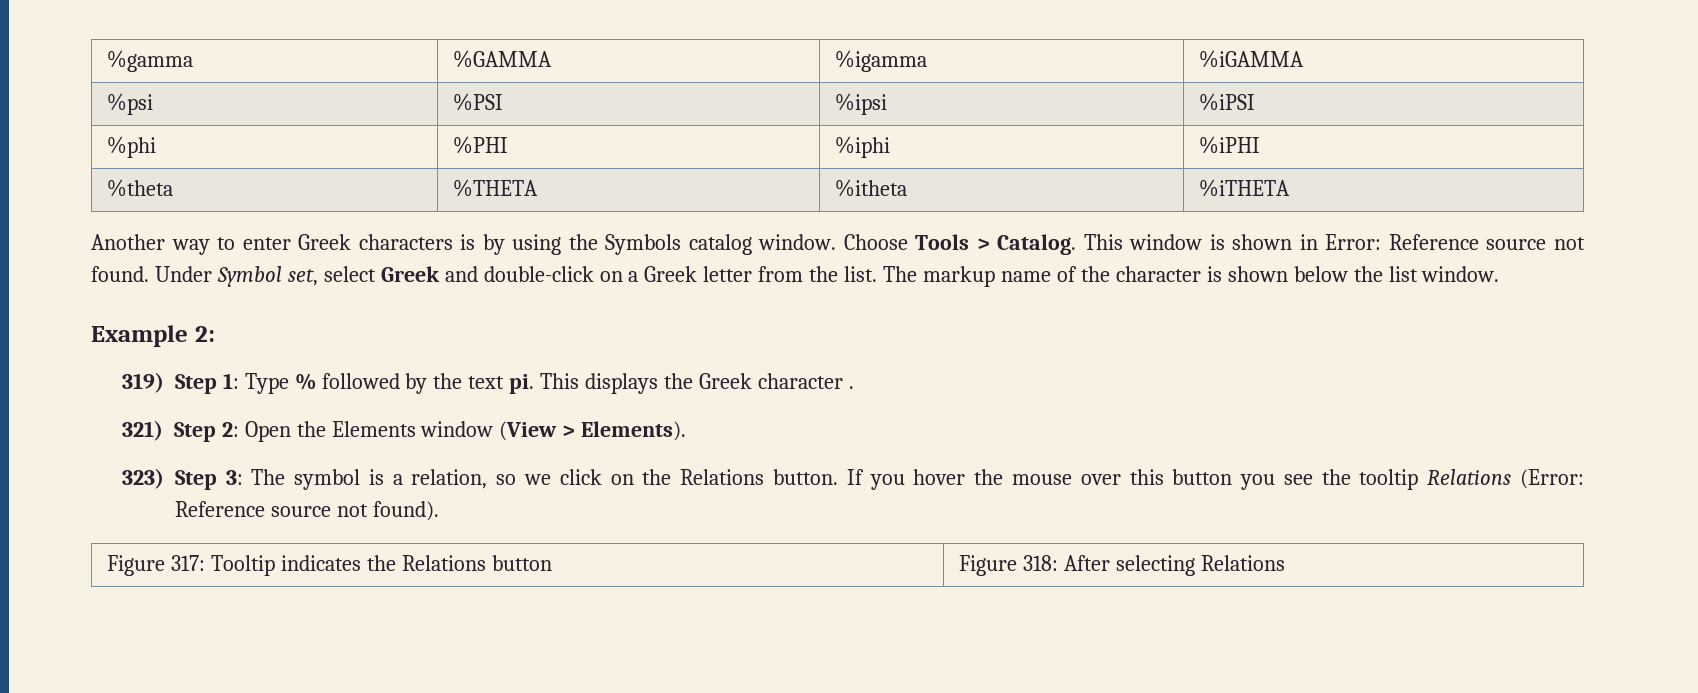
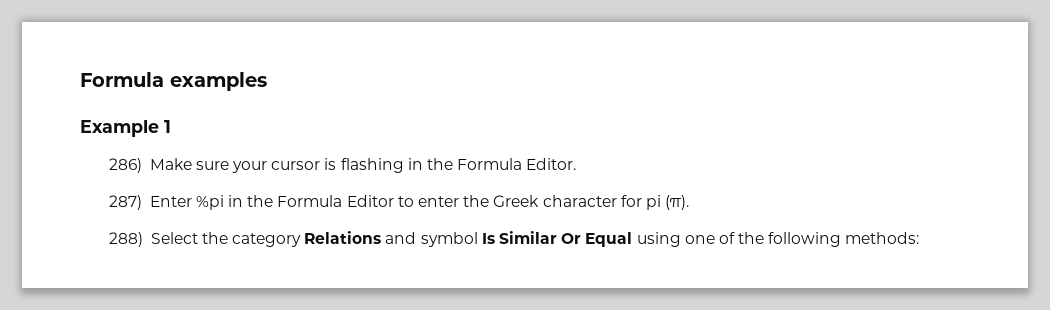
- %gamma | %GAMMA | %igamma | %iGAMMA
- %psi | %PSI | %ipsi | %iPSI
- %phi | %PHI | %iphi | %iPHI
- %theta | %THETA | %itheta | %iTHETA
- Another way to enter Greek characters is by using the Symbols catalog window. Choose Tools > Catalog. This window is shown in Error: Reference source not found. Under Symbol set, select Greek and double-click on a Greek letter from the list. The markup name of the character is shown below the list window.
- Example 2:
- 319) Step 1: Type % followed by the text pi. This displays the Greek character .
- 321) Step 2: Open the Elements window (View > Elements).
- 323) Step 3: The symbol is a relation, so we click on the Relations button. If you hover the mouse over this button you see the tooltip Relations (Error: Reference source not found).
- Figure 317: Tooltip indicates the Relations button | Figure 318: After selecting Relations
+ Formula examples
+ Example 1
+ 286) Make sure your cursor is flashing in the Formula Editor.
+ 287) Enter %pi in the Formula Editor to enter the Greek character for pi (π).
+ 288) Select the category Relations and symbol Is Similar Or Equal using one of the following methods:

